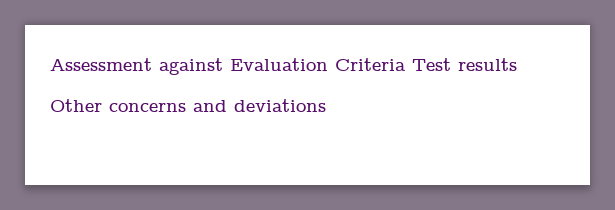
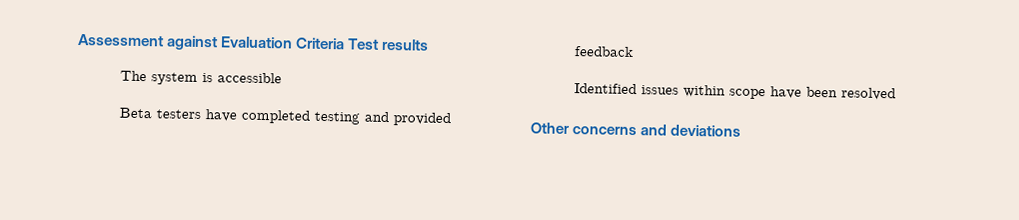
+ The system is accessible
+ Beta testers have completed testing and provided feedback
+ Identified issues within scope have been resolved

